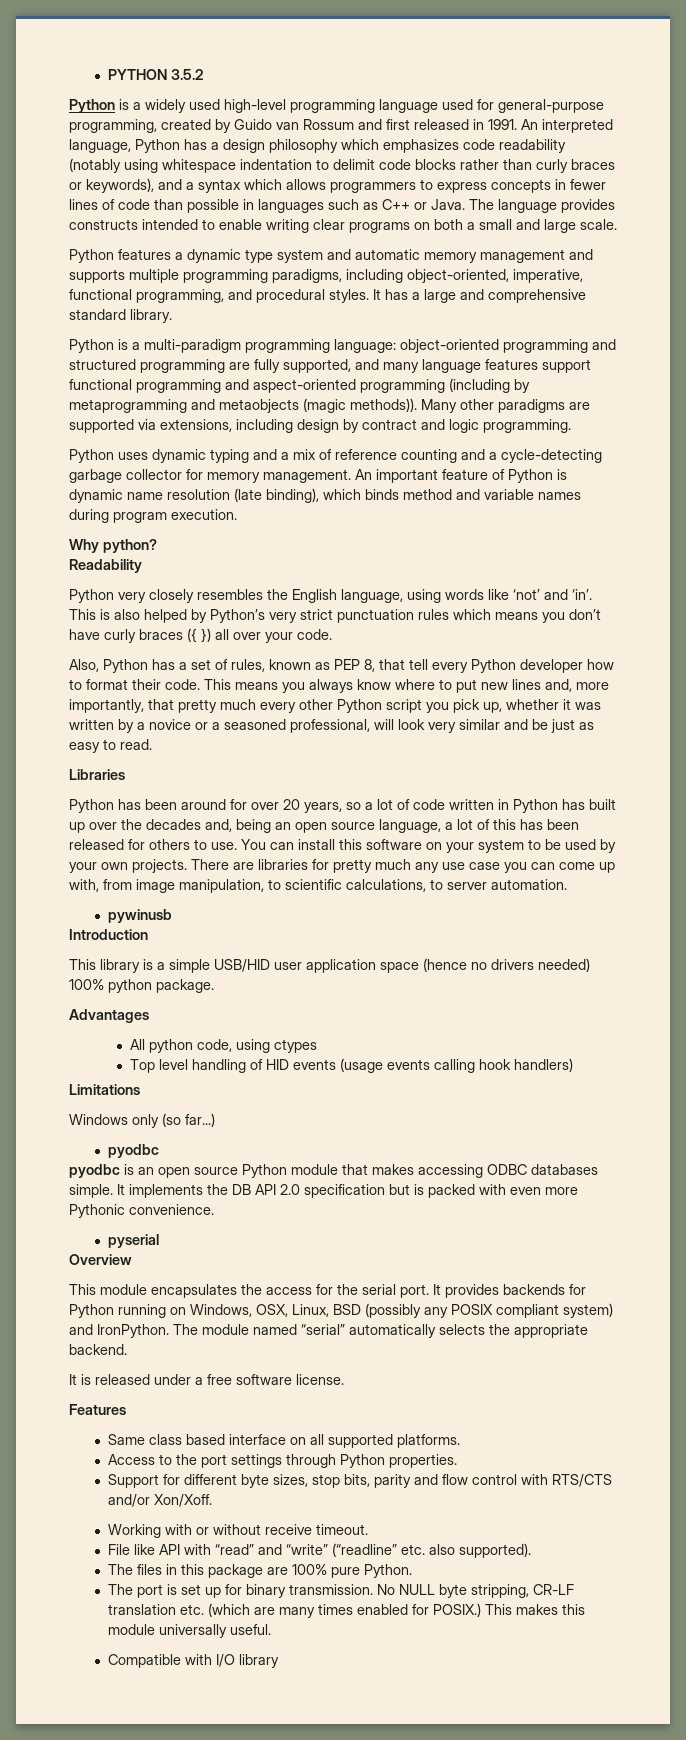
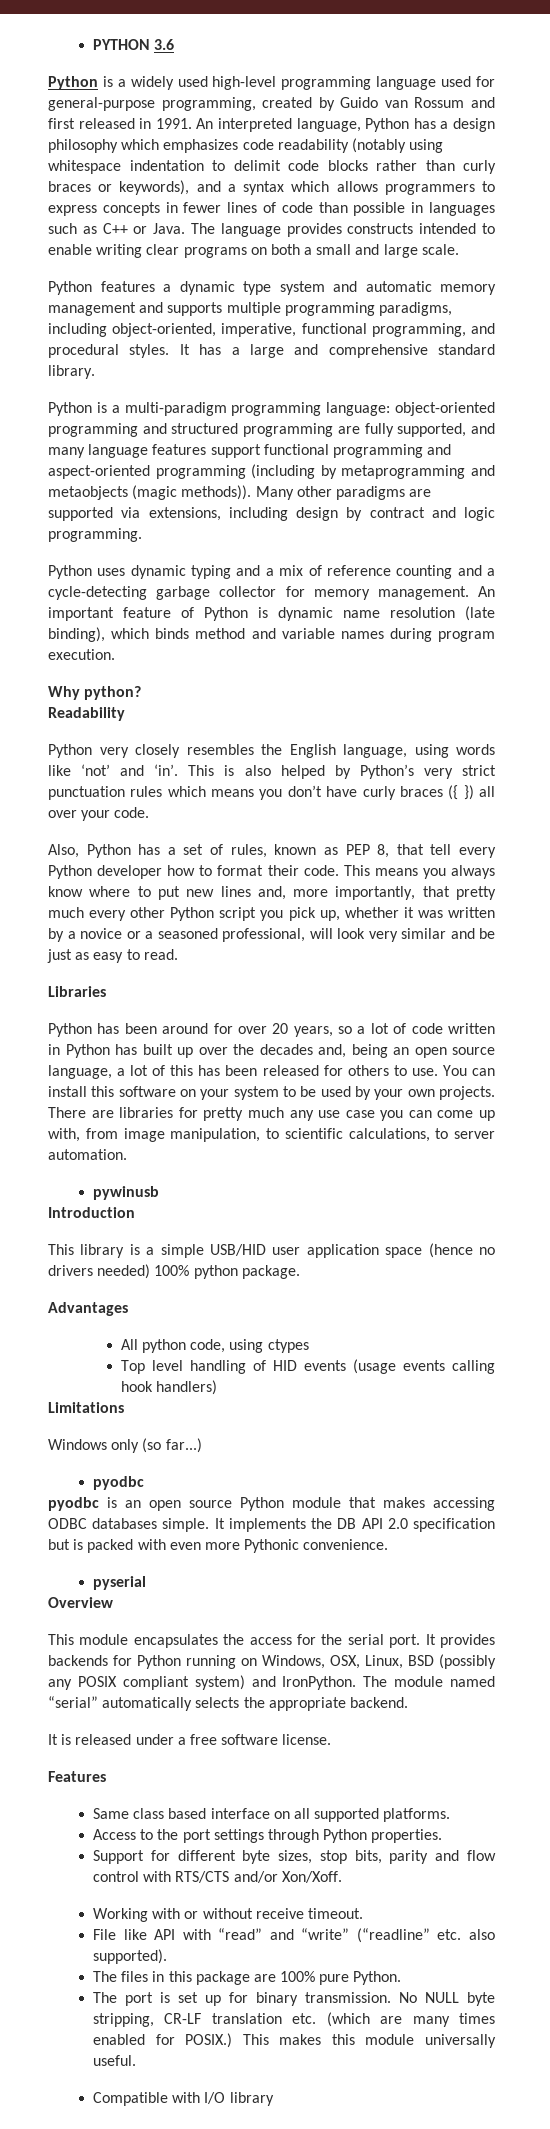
- PYTHON 3.5.2
+ PYTHON 3.6

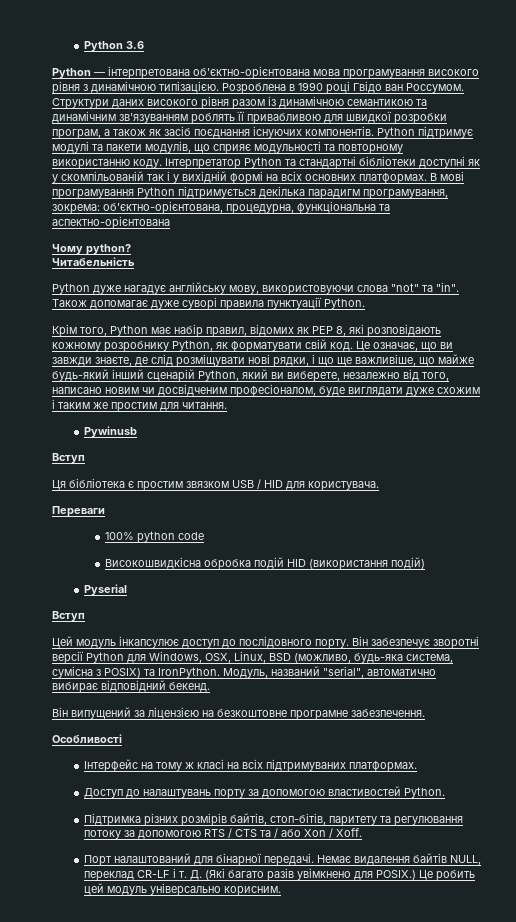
- PYTHON 3.6
+ Python 3.6
- Python is a widely used high-level programming language used for general-purpose programming, created by Guido van Rossum and first released in 1991. An interpreted language, Python has a design philosophy which emphasizes code readability (notably using whitespace indentation to delimit code blocks rather than curly braces or keywords), and a syntax which allows programmers to express concepts in fewer lines of code than possible in languages such as C++ or Java. The language provides constructs intended to enable writing clear programs on both a small and large scale.
- Python features a dynamic type system and automatic memory management and supports multiple programming paradigms, including object-oriented, imperative, functional programming, and procedural styles. It has a large and comprehensive standard library.
- Python is a multi-paradigm programming language: object-oriented programming and structured programming are fully supported, and many language features support functional programming and aspect-oriented programming (including by metaprogramming and metaobjects (magic methods)). Many other paradigms are supported via extensions, including design by contract and logic programming.
- Python uses dynamic typing and a mix of reference counting and a cycle-detecting garbage collector for memory management. An important feature of Python is dynamic name resolution (late binding), which binds method and variable names during program execution.
- Why python?
- Readability
- Python very closely resembles the English language, using words like ‘not’ and ‘in’. This is also helped by Python’s very strict punctuation rules which means you don’t have curly braces ({ }) all over your code.
- Also, Python has a set of rules, known as PEP 8, that tell every Python developer how to format their code. This means you always know where to put new lines and, more importantly, that pretty much every other Python script you pick up, whether it was written by a novice or a seasoned professional, will look very similar and be just as easy to read.
- Libraries
- Python has been around for over 20 years, so a lot of code written in Python has built up over the decades and, being an open source language, a lot of this has been released for others to use. You can install this software on your system to be used by your own projects. There are libraries for pretty much any use case you can come up with, from image manipulation, to scientific calculations, to server automation.
- pywinusb
- Introduction
- This library is a simple USB/HID user application space (hence no drivers needed) 100% python package.
- Advantages
- All python code, using ctypes
- Top level handling of HID events (usage events calling hook handlers)
- Limitations
- Windows only (so far...)
- pyodbc
- pyodbc is an open source Python module that makes accessing ODBC databases simple. It implements the DB API 2.0 specification but is packed with even more Pythonic convenience.
- pyserial
- Overview
- This module encapsulates the access for the serial port. It provides backends for Python running on Windows, OSX, Linux, BSD (possibly any POSIX compliant system) and IronPython. The module named “serial” automatically selects the appropriate backend.
- It is released under a free software license.
- Features
- Same class based interface on all supported platforms.
- Access to the port settings through Python properties.
- Support for different byte sizes, stop bits, parity and flow control with RTS/CTS and/or Xon/Xoff.
- Working with or without receive timeout.
- File like API with “read” and “write” (“readline” etc. also supported).
- The files in this package are 100% pure Python.
- The port is set up for binary transmission. No NULL byte stripping, CR-LF translation etc. (which are many times enabled for POSIX.) This makes this module universally useful.
- Compatible with I/O library
+ Python — інтерпретована об'єктно-орієнтована мова програмування високого рівня з динамічною типізацією. Розроблена в 1990 році Гвідо ван Россумом. Структури даних високого рівня разом із динамічною семантикою та динамічним зв'язуванням роблять її привабливою для швидкої розробки програм, а також як засіб поєднання існуючих компонентів. Python підтримує модулі та пакети модулів, що сприяє модульності та повторному використанню коду. Інтерпретатор Python та стандартні бібліотеки доступні як у скомпільованій так і у вихідній формі на всіх основних платформах. В мові програмування Python підтримується декілька парадигм програмування, зокрема: об'єктно-орієнтована, процедурна, функціональна та аспектно-орієнтована
+ Чому python?
+ Читабельність
+ Python дуже нагадує англійську мову, використовуючи слова "not" та "in". Також допомагає дуже суворі правила пунктуації Python.
+ Крім того, Python має набір правил, відомих як PEP 8, які розповідають кожному розробнику Python, як форматувати свій код. Це означає, що ви завжди знаєте, де слід розміщувати нові рядки, і що ще важливіше, що майже будь-який інший сценарій Python, який ви виберете, незалежно від того, написано новим чи досвідченим професіоналом, буде виглядати дуже схожим і таким же простим для читання.
+ Pywinusb
+ Вступ
+ Ця бібліотека є простим звязком USB / HID для користувача.
+ Переваги
+ 100% python code
+ Високошвидкісна обробка подій HID (використання подій)
+ Pyserial
+ Вступ
+ Цей модуль інкапсулює доступ до послідовного порту. Він забезпечує зворотні версії Python для Windows, OSX, Linux, BSD (можливо, будь-яка система, сумісна з POSIX) та IronPython. Модуль, названий "serial", автоматично вибирає відповідний бекенд.
+ Він випущений за ліцензією на безкоштовне програмне забезпечення.
+ Особливості
+ Інтерфейс на тому ж класі на всіх підтримуваних платформах.
+ Доступ до налаштувань порту за допомогою властивостей Python.
+ Підтримка різних розмірів байтів, стоп-бітів, паритету та регулювання потоку за допомогою RTS / CTS та / або Xon / Xoff.
+ Порт налаштований для бінарної передачі. Немає видалення байтів NULL, переклад CR-LF і т. Д. (Які багато разів увімкнено для POSIX.) Це робить цей модуль універсально корисним.

